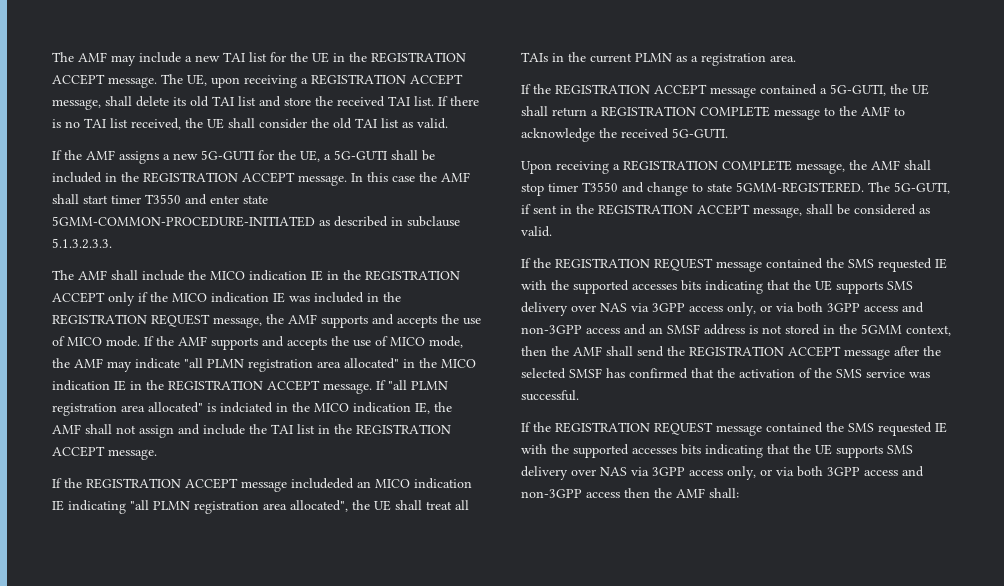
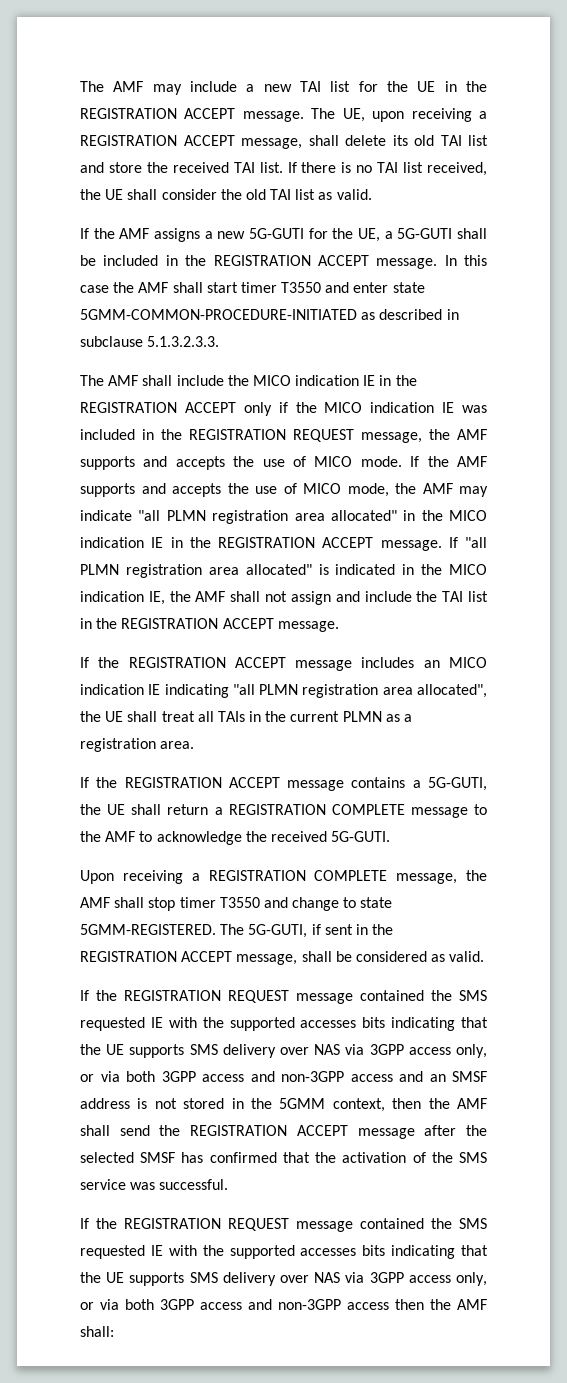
- If "all PLMN registration area allocated" is indciated in the MICO indication IE, the AMF shall not assign and include the TAI list in the REGISTRATION ACCEPT message.
+ If "all PLMN registration area allocated" is indicated in the MICO indication IE, the AMF shall not assign and include the TAI list in the REGISTRATION ACCEPT message.
- If the REGISTRATION ACCEPT message includeded an MICO indication IE indicating "all PLMN registration area allocated", the UE shall treat all TAIs in the current PLMN as a registration area.
+ If the REGISTRATION ACCEPT message includes an MICO indication IE indicating "all PLMN registration area allocated", the UE shall treat all TAIs in the current PLMN as a registration area.
- If the REGISTRATION ACCEPT message contained a 5G-GUTI, the UE shall return a REGISTRATION COMPLETE message to the AMF to acknowledge the received 5G-GUTI.
+ If the REGISTRATION ACCEPT message contains a 5G-GUTI, the UE shall return a REGISTRATION COMPLETE message to the AMF to acknowledge the received 5G-GUTI.

